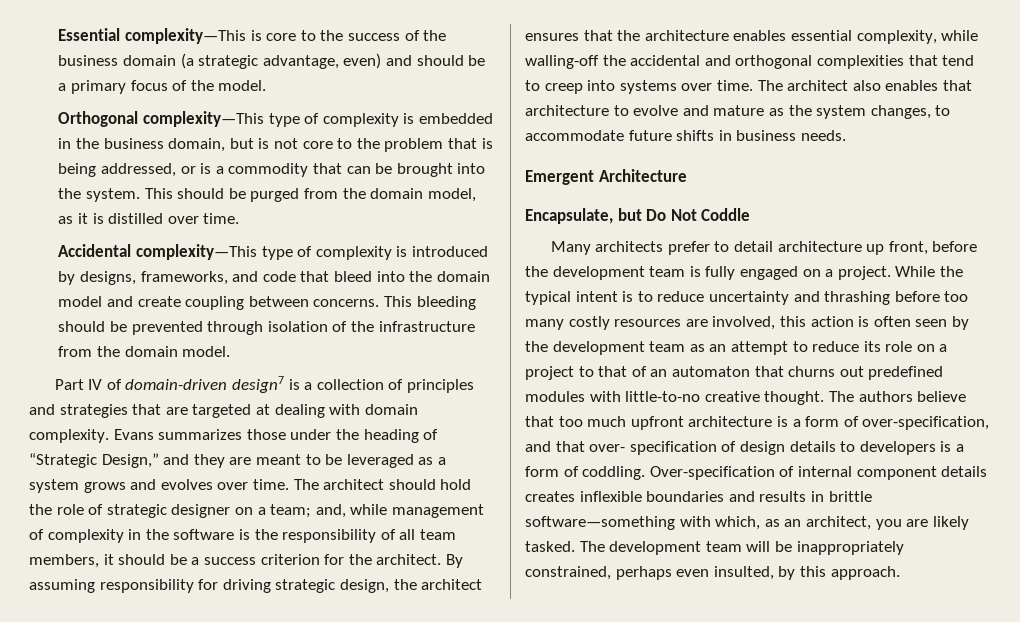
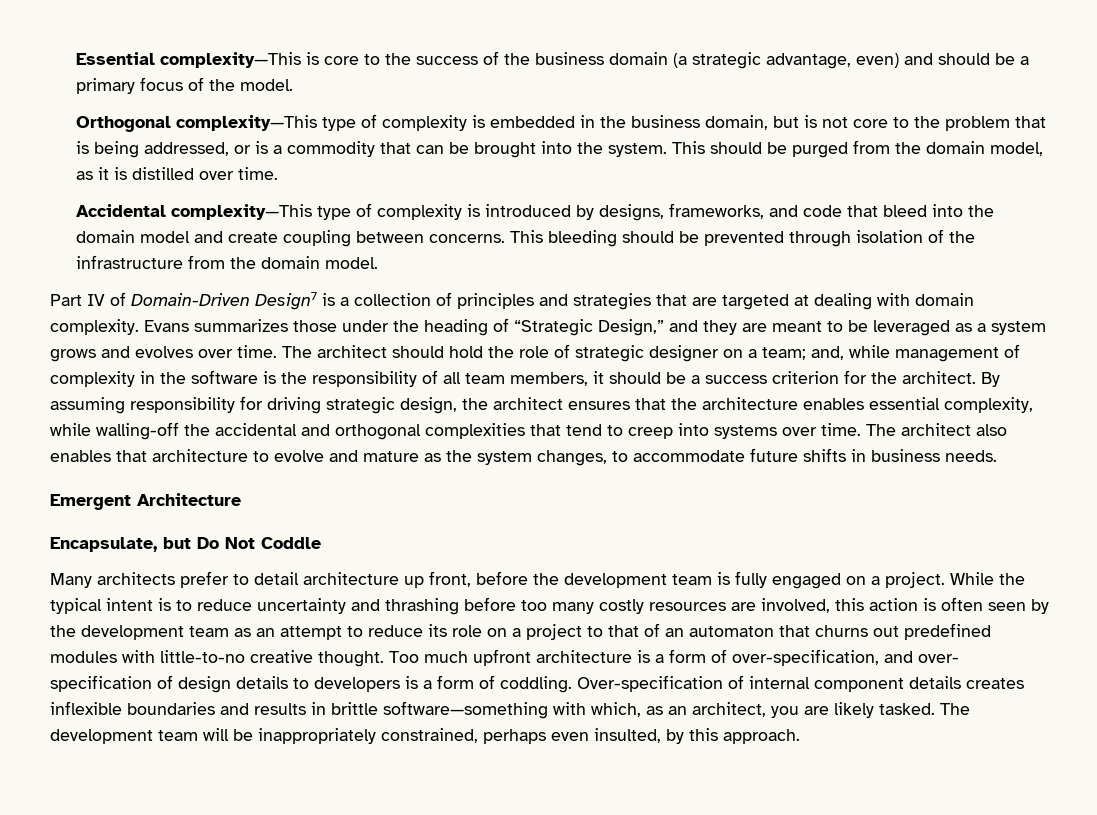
- Part IV of domain-driven design7 is a collection of principles and strategies that are targeted at dealing with domain complexity.
+ Part IV of Domain-Driven Design7 is a collection of principles and strategies that are targeted at dealing with domain complexity.
- The authors believe that too much upfront architecture is a form of over-specification, and that over- specification of design details to developers is a form of coddling.
+ Too much upfront architecture is a form of over-specification, and over- specification of design details to developers is a form of coddling.

